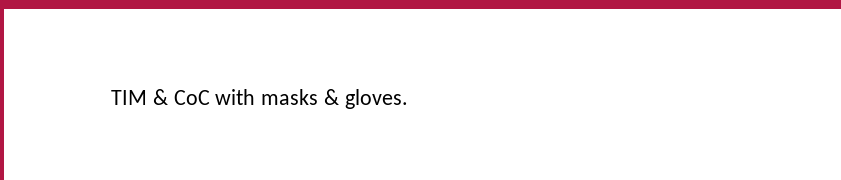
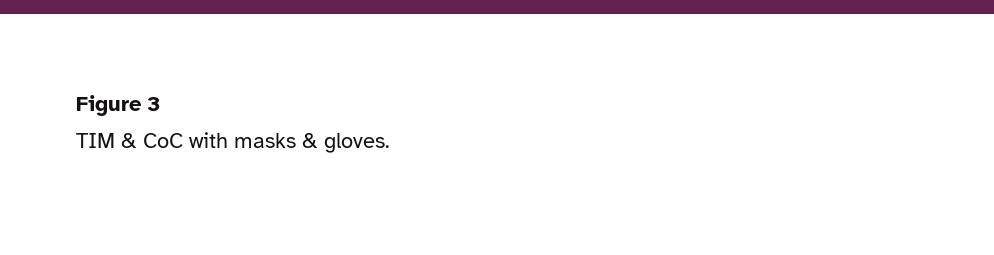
+ Figure 3

